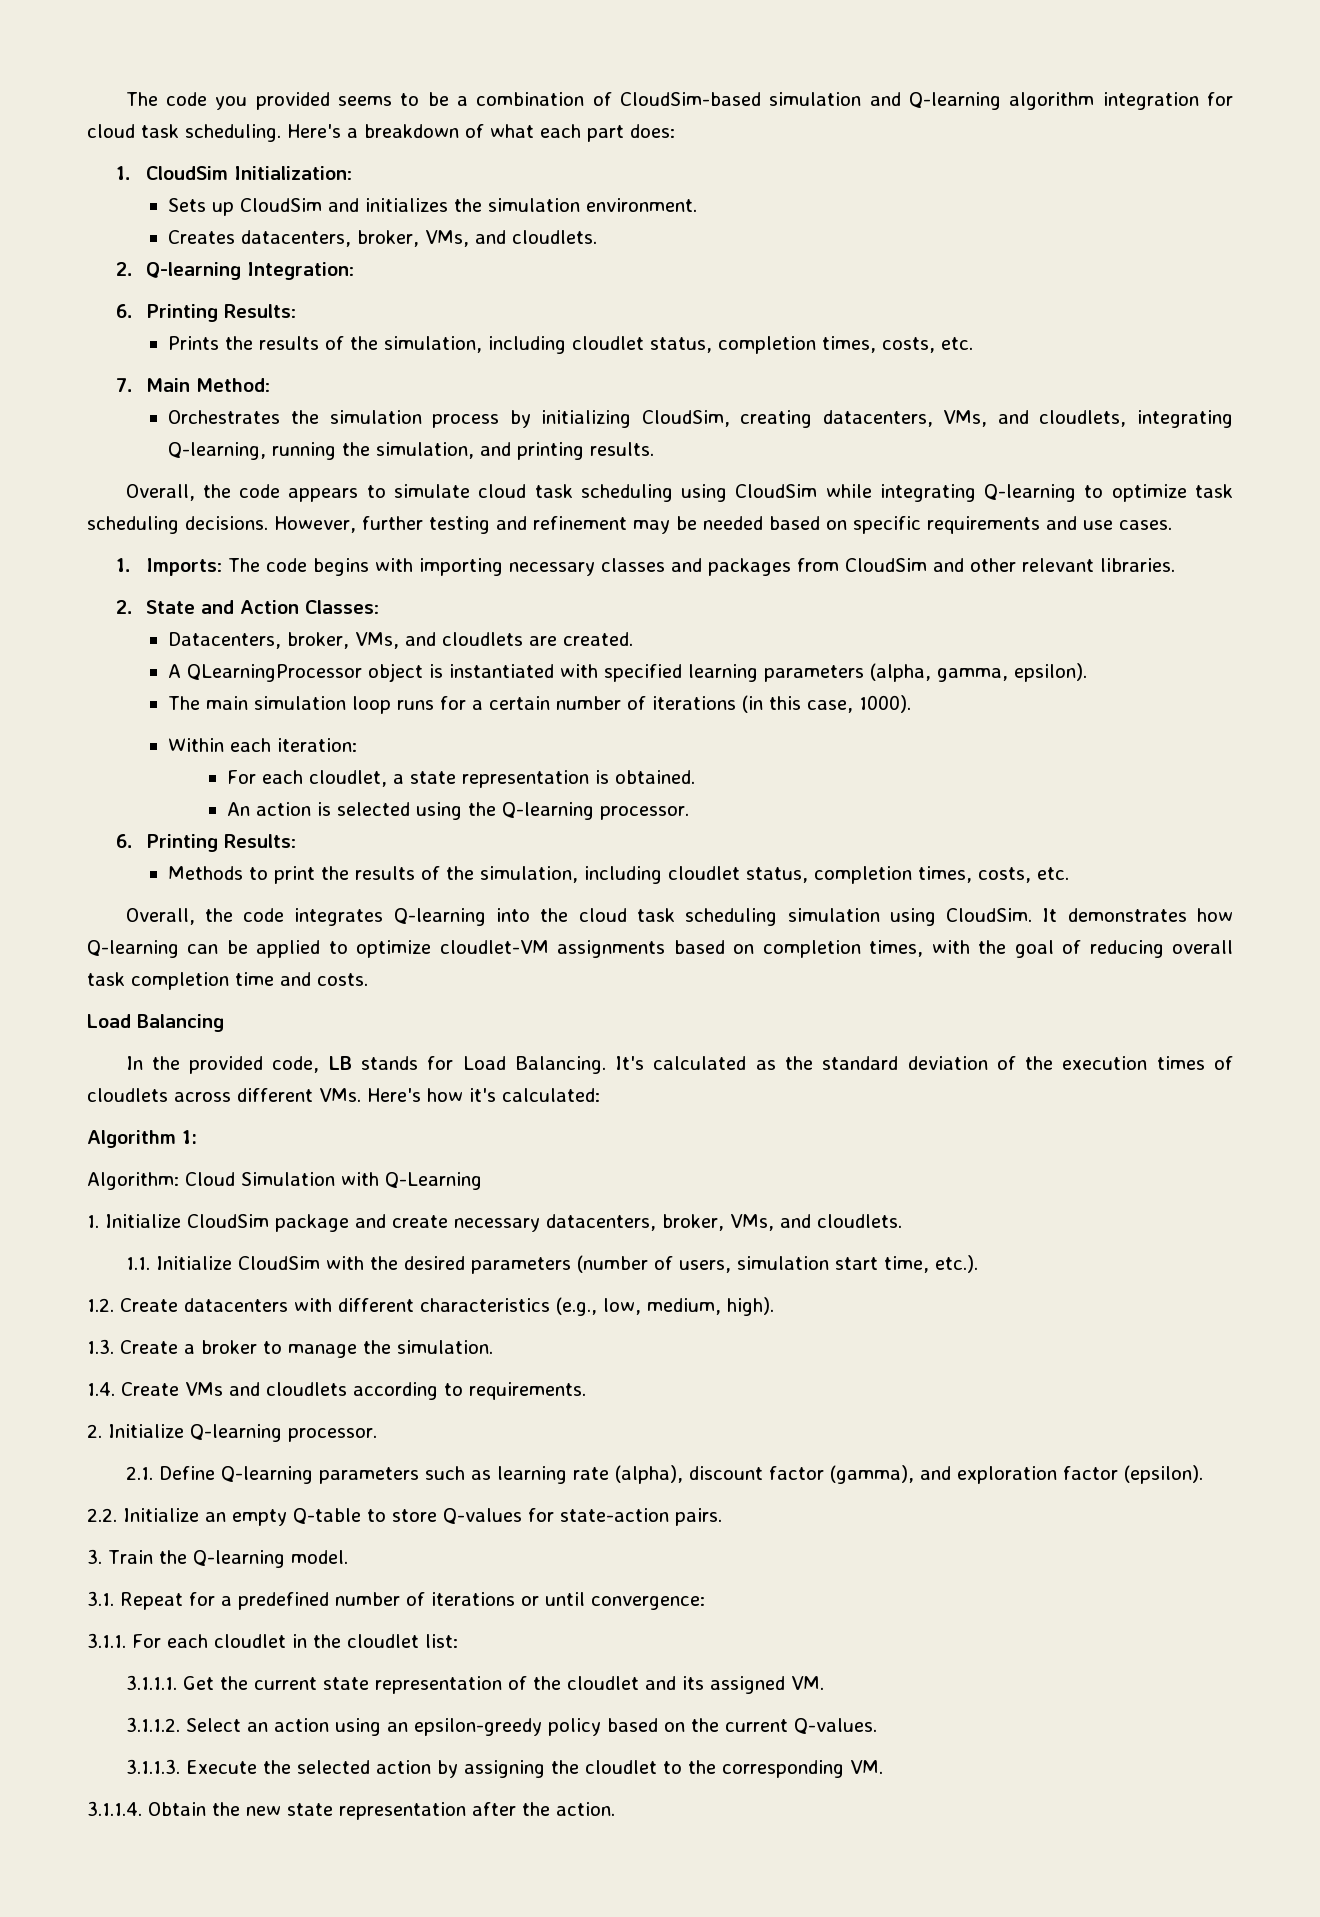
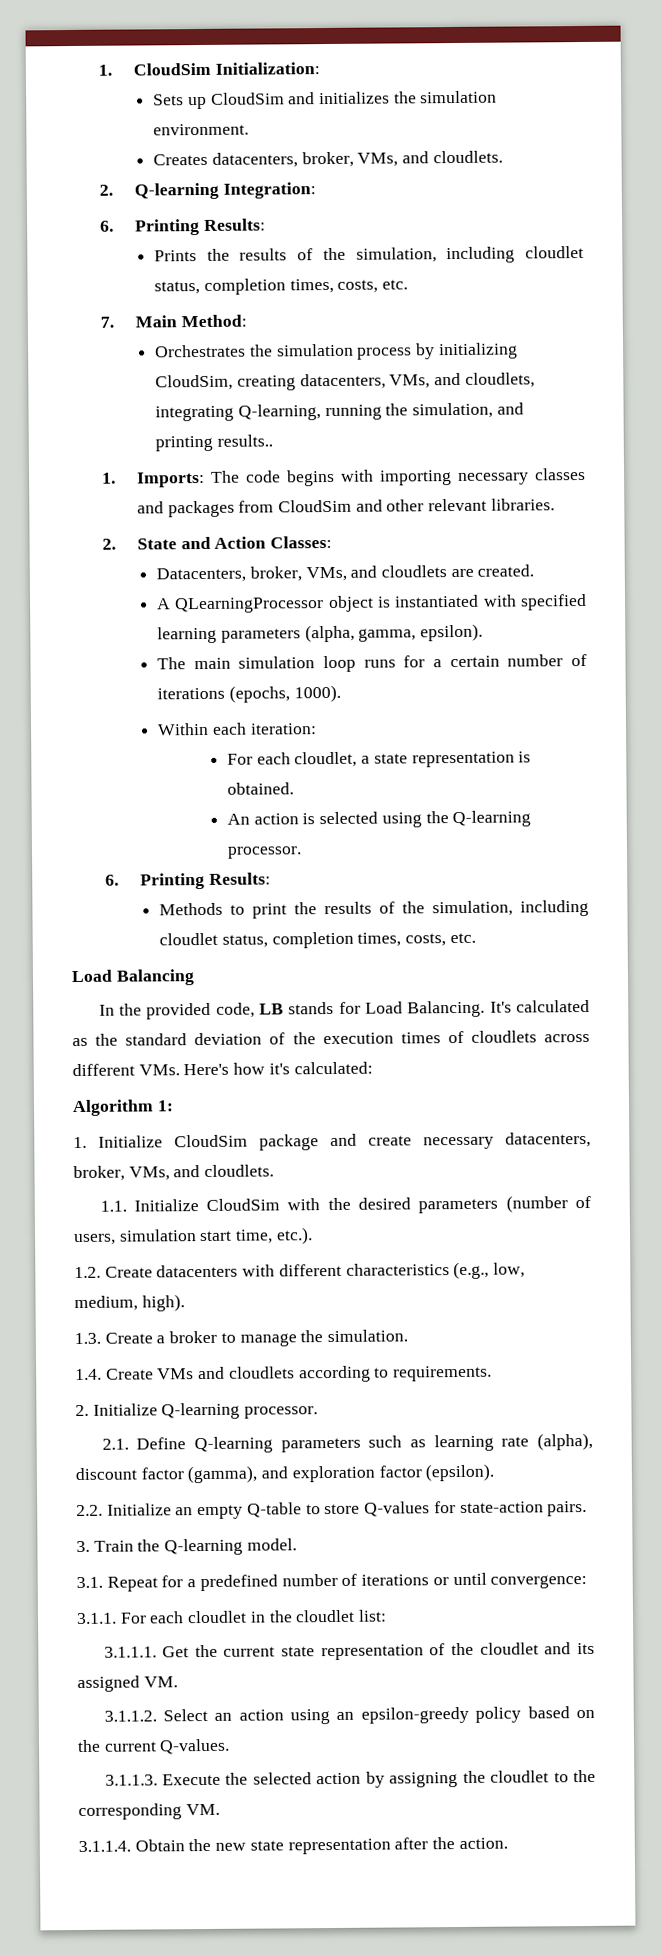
- The code you provided seems to be a combination of CloudSim-based simulation and Q-learning algorithm integration for cloud task scheduling. Here's a breakdown of what each part does:
- Orchestrates the simulation process by initializing CloudSim, creating datacenters, VMs, and cloudlets, integrating Q-learning, running the simulation, and printing results.
- Overall, the code appears to simulate cloud task scheduling using CloudSim while integrating Q-learning to optimize task scheduling decisions. However, further testing and refinement may be needed based on specific requirements and use cases.
+ Orchestrates the simulation process by initializing CloudSim, creating datacenters, VMs, and cloudlets, integrating Q-learning, running the simulation, and printing results..
- The main simulation loop runs for a certain number of iterations (in this case, 1000).
+ The main simulation loop runs for a certain number of iterations (epochs, 1000).
- Overall, the code integrates Q-learning into the cloud task scheduling simulation using CloudSim. It demonstrates how Q-learning can be applied to optimize cloudlet-VM assignments based on completion times, with the goal of reducing overall task completion time and costs.
- Algorithm: Cloud Simulation with Q-Learning

